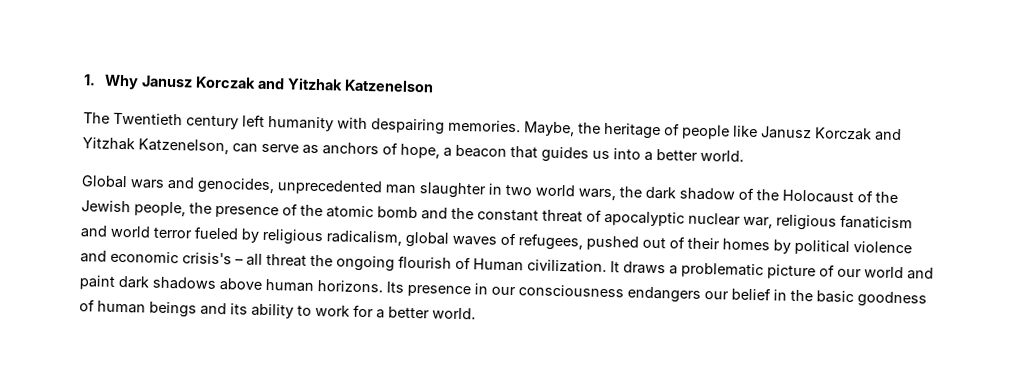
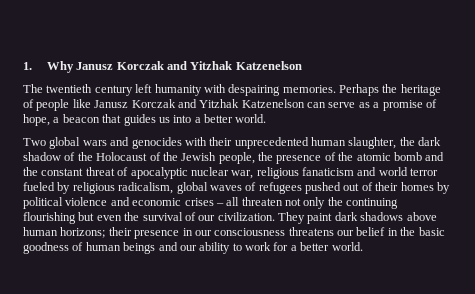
- The Twentieth century left humanity with despairing memories.
+ The twentieth century left humanity with despairing memories.
- Maybe, the heritage of people like Janusz Korczak and Yitzhak Katzenelson, can serve as anchors of hope, a beacon that guides us into a better world.
+ Perhaps the heritage of people like Janusz Korczak and Yitzhak Katzenelson can serve as a promise of hope, a beacon that guides us into a better world.
- Global wars and genocides, unprecedented man slaughter in two world wars, the dark shadow of the Holocaust of the Jewish people, the presence of the atomic bomb and the constant threat of apocalyptic nuclear war, religious fanaticism and world terror fueled by religious radicalism, global waves of refugees, pushed out of their homes by political violence and economic crisis's – all threat the ongoing flourish of Human civilization. It draws a problematic picture of our world and paint dark shadows above human horizons. Its presence in our consciousness endangers our belief in the basic goodness of human beings and its ability to work for a better world.
+ Two global wars and genocides with their unprecedented human slaughter, the dark shadow of the Holocaust of the Jewish people, the presence of the atomic bomb and the constant threat of apocalyptic nuclear war, religious fanaticism and world terror fueled by religious radicalism, global waves of refugees pushed out of their homes by political violence and economic crises – all threaten not only the continuing flourishing but even the survival of our civilization. They paint dark shadows above human horizons; their presence in our consciousness threatens our belief in the basic goodness of human beings and our ability to work for a better world.

